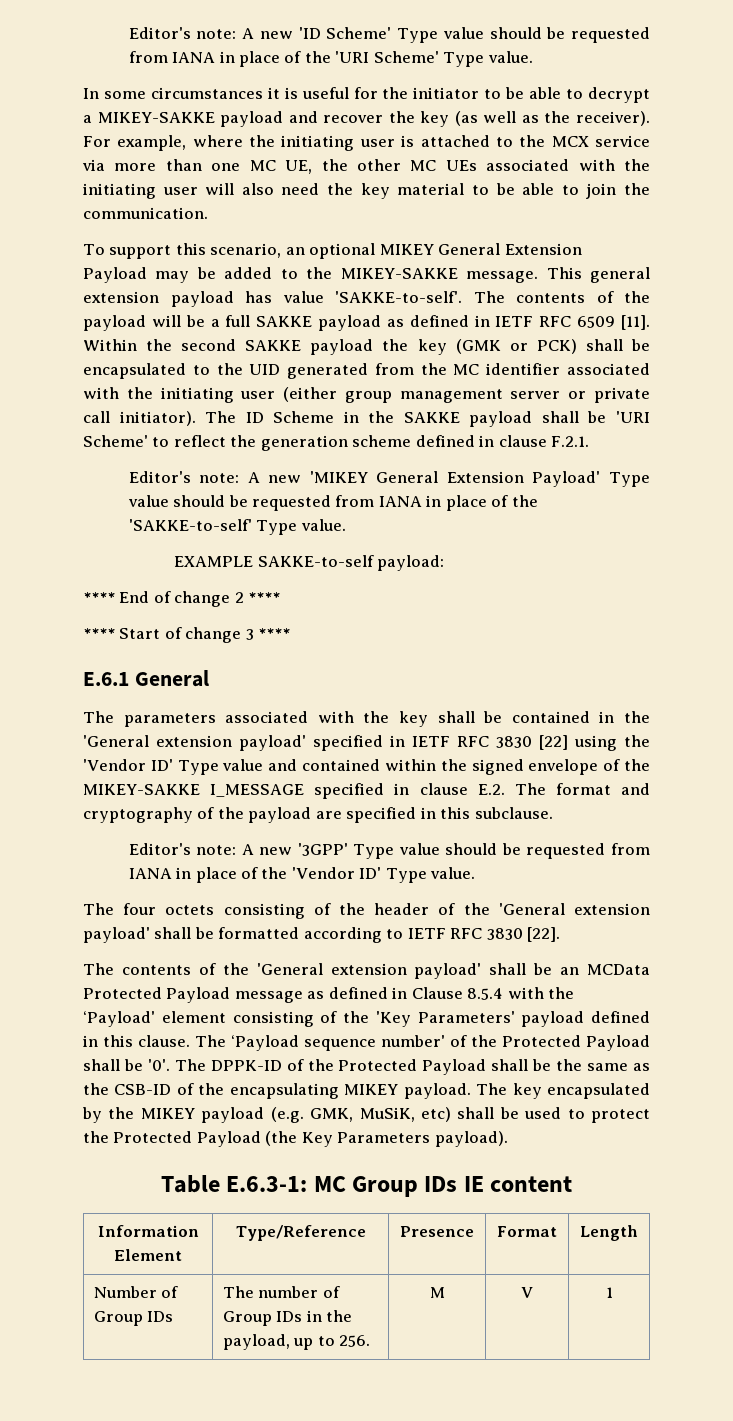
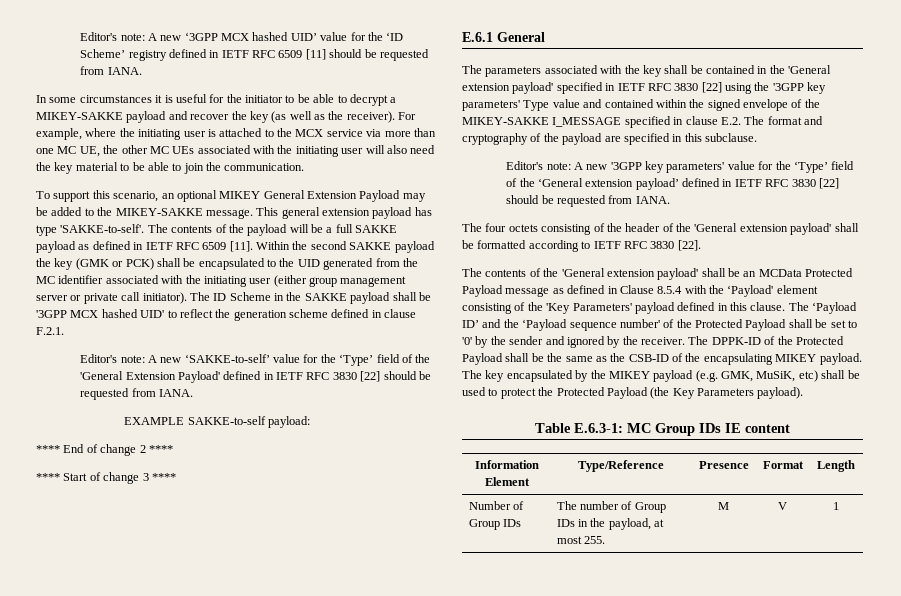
- Editor's note: A new 'ID Scheme' Type value should be requested from IANA in place of the 'URI Scheme' Type value.
+ Editor's note: A new ‘3GPP MCX hashed UID’ value for the ‘ID Scheme’ registry defined in IETF RFC 6509 [11] should be requested from IANA.
- This general extension payload has value 'SAKKE-to-self'.
+ This general extension payload has type 'SAKKE-to-self'.
- The ID Scheme in the SAKKE payload shall be 'URI Scheme' to reflect the generation scheme defined in clause F.2.1.
+ The ID Scheme in the SAKKE payload shall be '3GPP MCX hashed UID' to reflect the generation scheme defined in clause F.2.1.
- Editor's note: A new 'MIKEY General Extension Payload' Type value should be requested from IANA in place of the 'SAKKE-to-self' Type value.
+ Editor's note: A new ‘SAKKE-to-self’ value for the ‘Type’ field of the 'General Extension Payload' defined in IETF RFC 3830 [22] should be requested from IANA.
- The parameters associated with the key shall be contained in the 'General extension payload' specified in IETF RFC 3830 [22] using the 'Vendor ID' Type value and contained within the signed envelope of the MIKEY-SAKKE I_MESSAGE specified in clause E.2. The format and cryptography of the payload are specified in this subclause.
+ The parameters associated with the key shall be contained in the 'General extension payload' specified in IETF RFC 3830 [22] using the '3GPP key parameters' Type value and contained within the signed envelope of the MIKEY-SAKKE I_MESSAGE specified in clause E.2. The format and cryptography of the payload are specified in this subclause.
- Editor's note: A new '3GPP' Type value should be requested from IANA in place of the 'Vendor ID' Type value.
+ Editor's note: A new '3GPP key parameters' value for the ‘Type’ field of the ‘General extension payload’ defined in IETF RFC 3830 [22] should be requested from IANA.
- The ‘Payload sequence number' of the Protected Payload shall be '0'.
+ The ‘Payload ID’ and the ‘Payload sequence number' of the Protected Payload shall be set to '0' by the sender and ignored by the receiver.
- Number of Group IDs | The number of Group IDs in the payload, up to 256. | M | V | 1
+ Number of Group IDs | The number of Group IDs in the payload, at most 255. | M | V | 1

